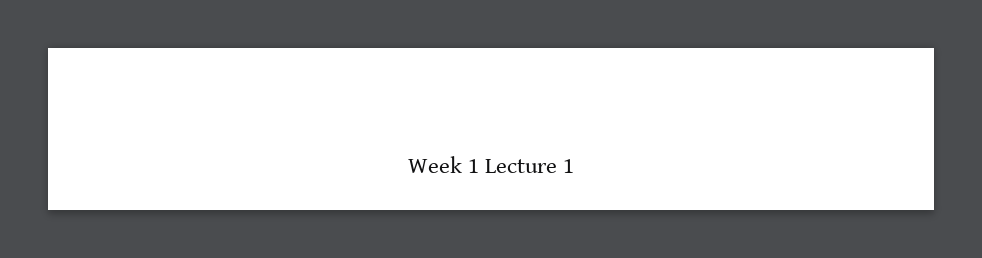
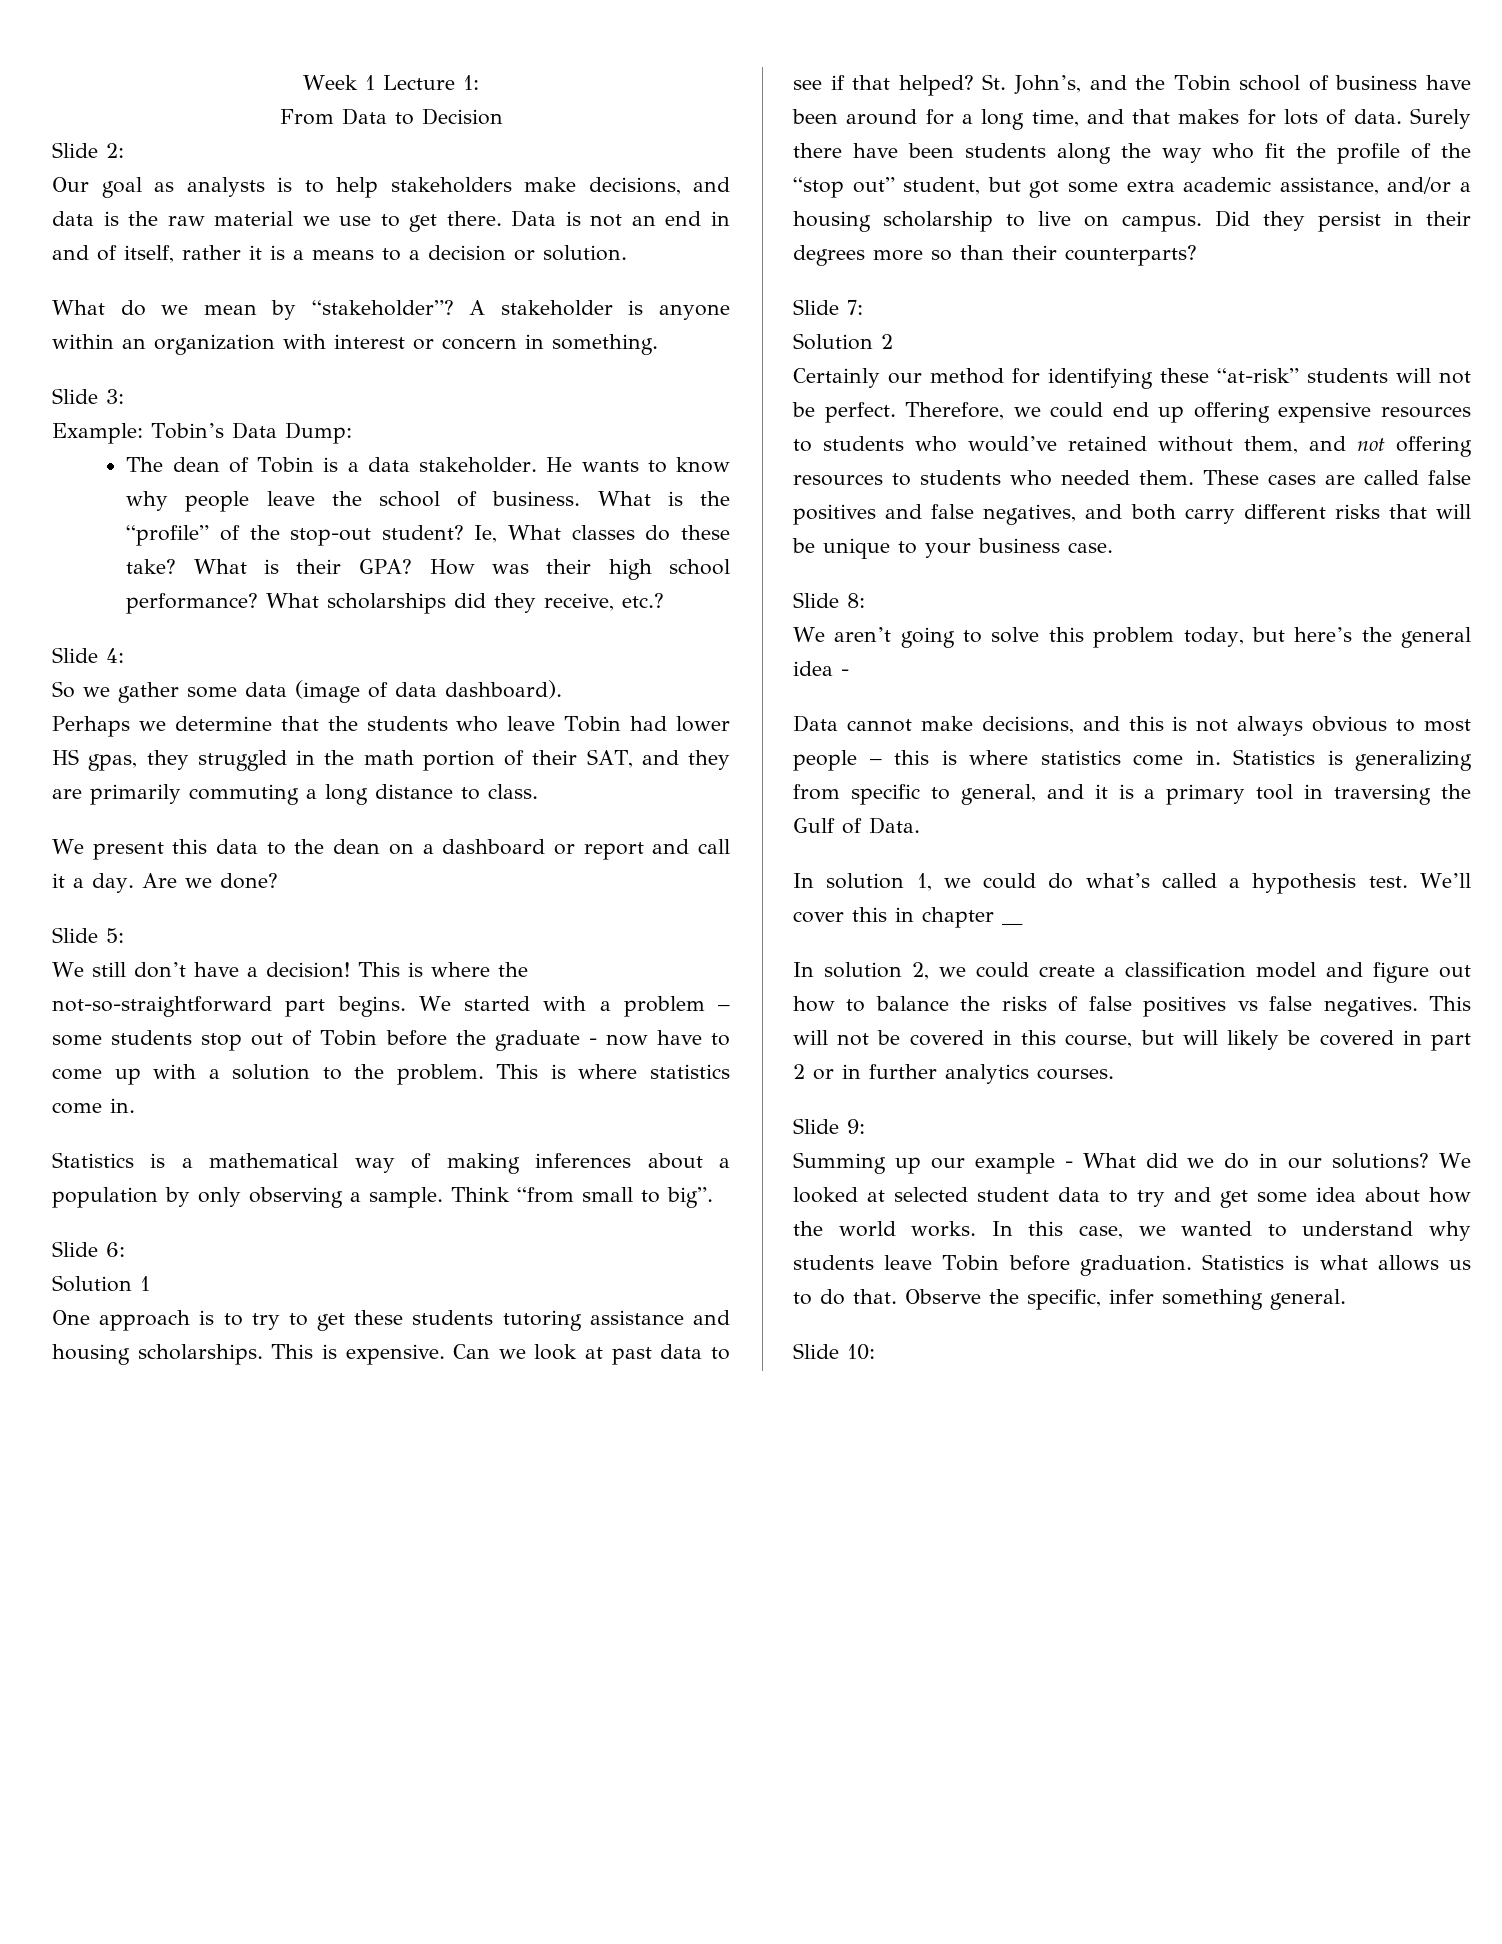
- Week 1 Lecture 1
+ Week 1 Lecture 1:
+ From Data to Decision
+ Slide 2:
+ Our goal as analysts is to help stakeholders make decisions, and data is the raw material we use to get there. Data is not an end in and of itself, rather it is a means to a decision or solution.
+ What do we mean by “stakeholder”? A stakeholder is anyone within an organization with interest or concern in something.
+ Slide 3:
+ Example: Tobin’s Data Dump:
+ The dean of Tobin is a data stakeholder. He wants to know why people leave the school of business. What is the “profile” of the stop-out student? Ie, What classes do these take? What is their GPA? How was their high school performance? What scholarships did they receive, etc.?
+ Slide 4:
+ So we gather some data (image of data dashboard).
+ Perhaps we determine that the students who leave Tobin had lower HS gpas, they struggled in the math portion of their SAT, and they are primarily commuting a long distance to class.
+ We present this data to the dean on a dashboard or report and call it a day. Are we done?
+ Slide 5:
+ We still don’t have a decision! This is where the not-so-straightforward part begins. We started with a problem – some students stop out of Tobin before the graduate - now have to come up with a solution to the problem. This is where statistics come in.
+ Statistics is a mathematical way of making inferences about a population by only observing a sample. Think “from small to big”.
+ Slide 6:
+ Solution 1
+ One approach is to try to get these students tutoring assistance and housing scholarships. This is expensive. Can we look at past data to see if that helped? St. John’s, and the Tobin school of business have been around for a long time, and that makes for lots of data. Surely there have been students along the way who fit the profile of the “stop out” student, but got some extra academic assistance, and/or a housing scholarship to live on campus. Did they persist in their degrees more so than their counterparts?
+ Slide 7:
+ Solution 2
+ Certainly our method for identifying these “at-risk” students will not be perfect. Therefore, we could end up offering expensive resources to students who would’ve retained without them, and not offering resources to students who needed them. These cases are called false positives and false negatives, and both carry different risks that will be unique to your business case.
+ Slide 8:
+ We aren’t going to solve this problem today, but here’s the general idea -
+ Data cannot make decisions, and this is not always obvious to most people – this is where statistics come in. Statistics is generalizing from specific to general, and it is a primary tool in traversing the Gulf of Data.
+ In solution 1, we could do what’s called a hypothesis test. We’ll cover this in chapter __
+ In solution 2, we could create a classification model and figure out how to balance the risks of false positives vs false negatives. This will not be covered in this course, but will likely be covered in part 2 or in further analytics courses.
+ Slide 9:
+ Summing up our example - What did we do in our solutions? We looked at selected student data to try and get some idea about how the world works. In this case, we wanted to understand why students leave Tobin before graduation. Statistics is what allows us to do that. Observe the specific, infer something general.
+ Slide 10:

